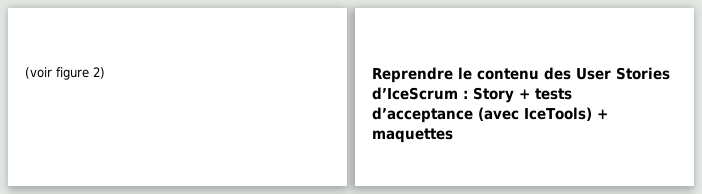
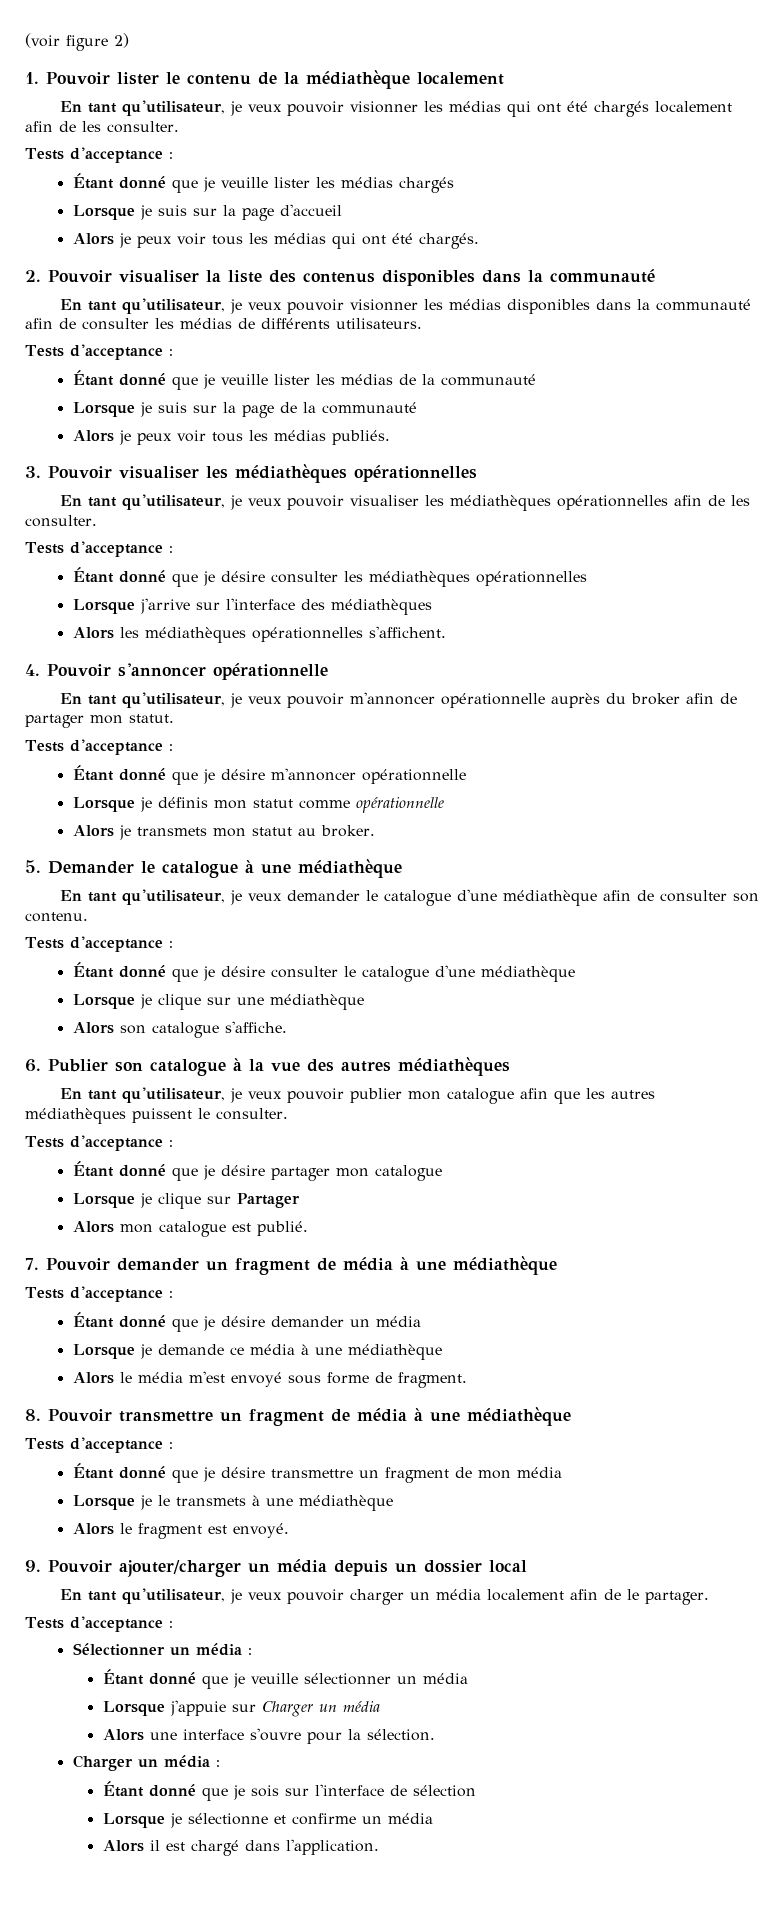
- Reprendre le contenu des User Stories d’IceScrum : Story + tests d’acceptance (avec IceTools) + maquettes
+ 1. Pouvoir lister le contenu de la médiathèque localement
+ En tant qu'utilisateur, je veux pouvoir visionner les médias qui ont été chargés localement afin de les consulter.
+ Tests d'acceptance :
+ Étant donné que je veuille lister les médias chargés
+ Lorsque je suis sur la page d'accueil
+ Alors je peux voir tous les médias qui ont été chargés.
+ 2. Pouvoir visualiser la liste des contenus disponibles dans la communauté
+ En tant qu'utilisateur, je veux pouvoir visionner les médias disponibles dans la communauté afin de consulter les médias de différents utilisateurs.
+ Tests d'acceptance :
+ Étant donné que je veuille lister les médias de la communauté
+ Lorsque je suis sur la page de la communauté
+ Alors je peux voir tous les médias publiés.
+ 3. Pouvoir visualiser les médiathèques opérationnelles
+ En tant qu'utilisateur, je veux pouvoir visualiser les médiathèques opérationnelles afin de les consulter.
+ Tests d'acceptance :
+ Étant donné que je désire consulter les médiathèques opérationnelles
+ Lorsque j'arrive sur l'interface des médiathèques
+ Alors les médiathèques opérationnelles s'affichent.
+ 4. Pouvoir s'annoncer opérationnelle
+ En tant qu'utilisateur, je veux pouvoir m'annoncer opérationnelle auprès du broker afin de partager mon statut.
+ Tests d'acceptance :
+ Étant donné que je désire m'annoncer opérationnelle
+ Lorsque je définis mon statut comme opérationnelle
+ Alors je transmets mon statut au broker.
+ 5. Demander le catalogue à une médiathèque
+ En tant qu'utilisateur, je veux demander le catalogue d'une médiathèque afin de consulter son contenu.
+ Tests d'acceptance :
+ Étant donné que je désire consulter le catalogue d'une médiathèque
+ Lorsque je clique sur une médiathèque
+ Alors son catalogue s'affiche.
+ 6. Publier son catalogue à la vue des autres médiathèques
+ En tant qu'utilisateur, je veux pouvoir publier mon catalogue afin que les autres médiathèques puissent le consulter.
+ Tests d'acceptance :
+ Étant donné que je désire partager mon catalogue
+ Lorsque je clique sur Partager
+ Alors mon catalogue est publié.
+ 7. Pouvoir demander un fragment de média à une médiathèque
+ Tests d'acceptance :
+ Étant donné que je désire demander un média
+ Lorsque je demande ce média à une médiathèque
+ Alors le média m'est envoyé sous forme de fragment.
+ 8. Pouvoir transmettre un fragment de média à une médiathèque
+ Tests d'acceptance :
+ Étant donné que je désire transmettre un fragment de mon média
+ Lorsque je le transmets à une médiathèque
+ Alors le fragment est envoyé.
+ 9. Pouvoir ajouter/charger un média depuis un dossier local
+ En tant qu'utilisateur, je veux pouvoir charger un média localement afin de le partager.
+ Tests d'acceptance :
+ Sélectionner un média :
+ Étant donné que je veuille sélectionner un média
+ Lorsque j'appuie sur Charger un média
+ Alors une interface s'ouvre pour la sélection.
+ Charger un média :
+ Étant donné que je sois sur l'interface de sélection
+ Lorsque je sélectionne et confirme un média
+ Alors il est chargé dans l'application.

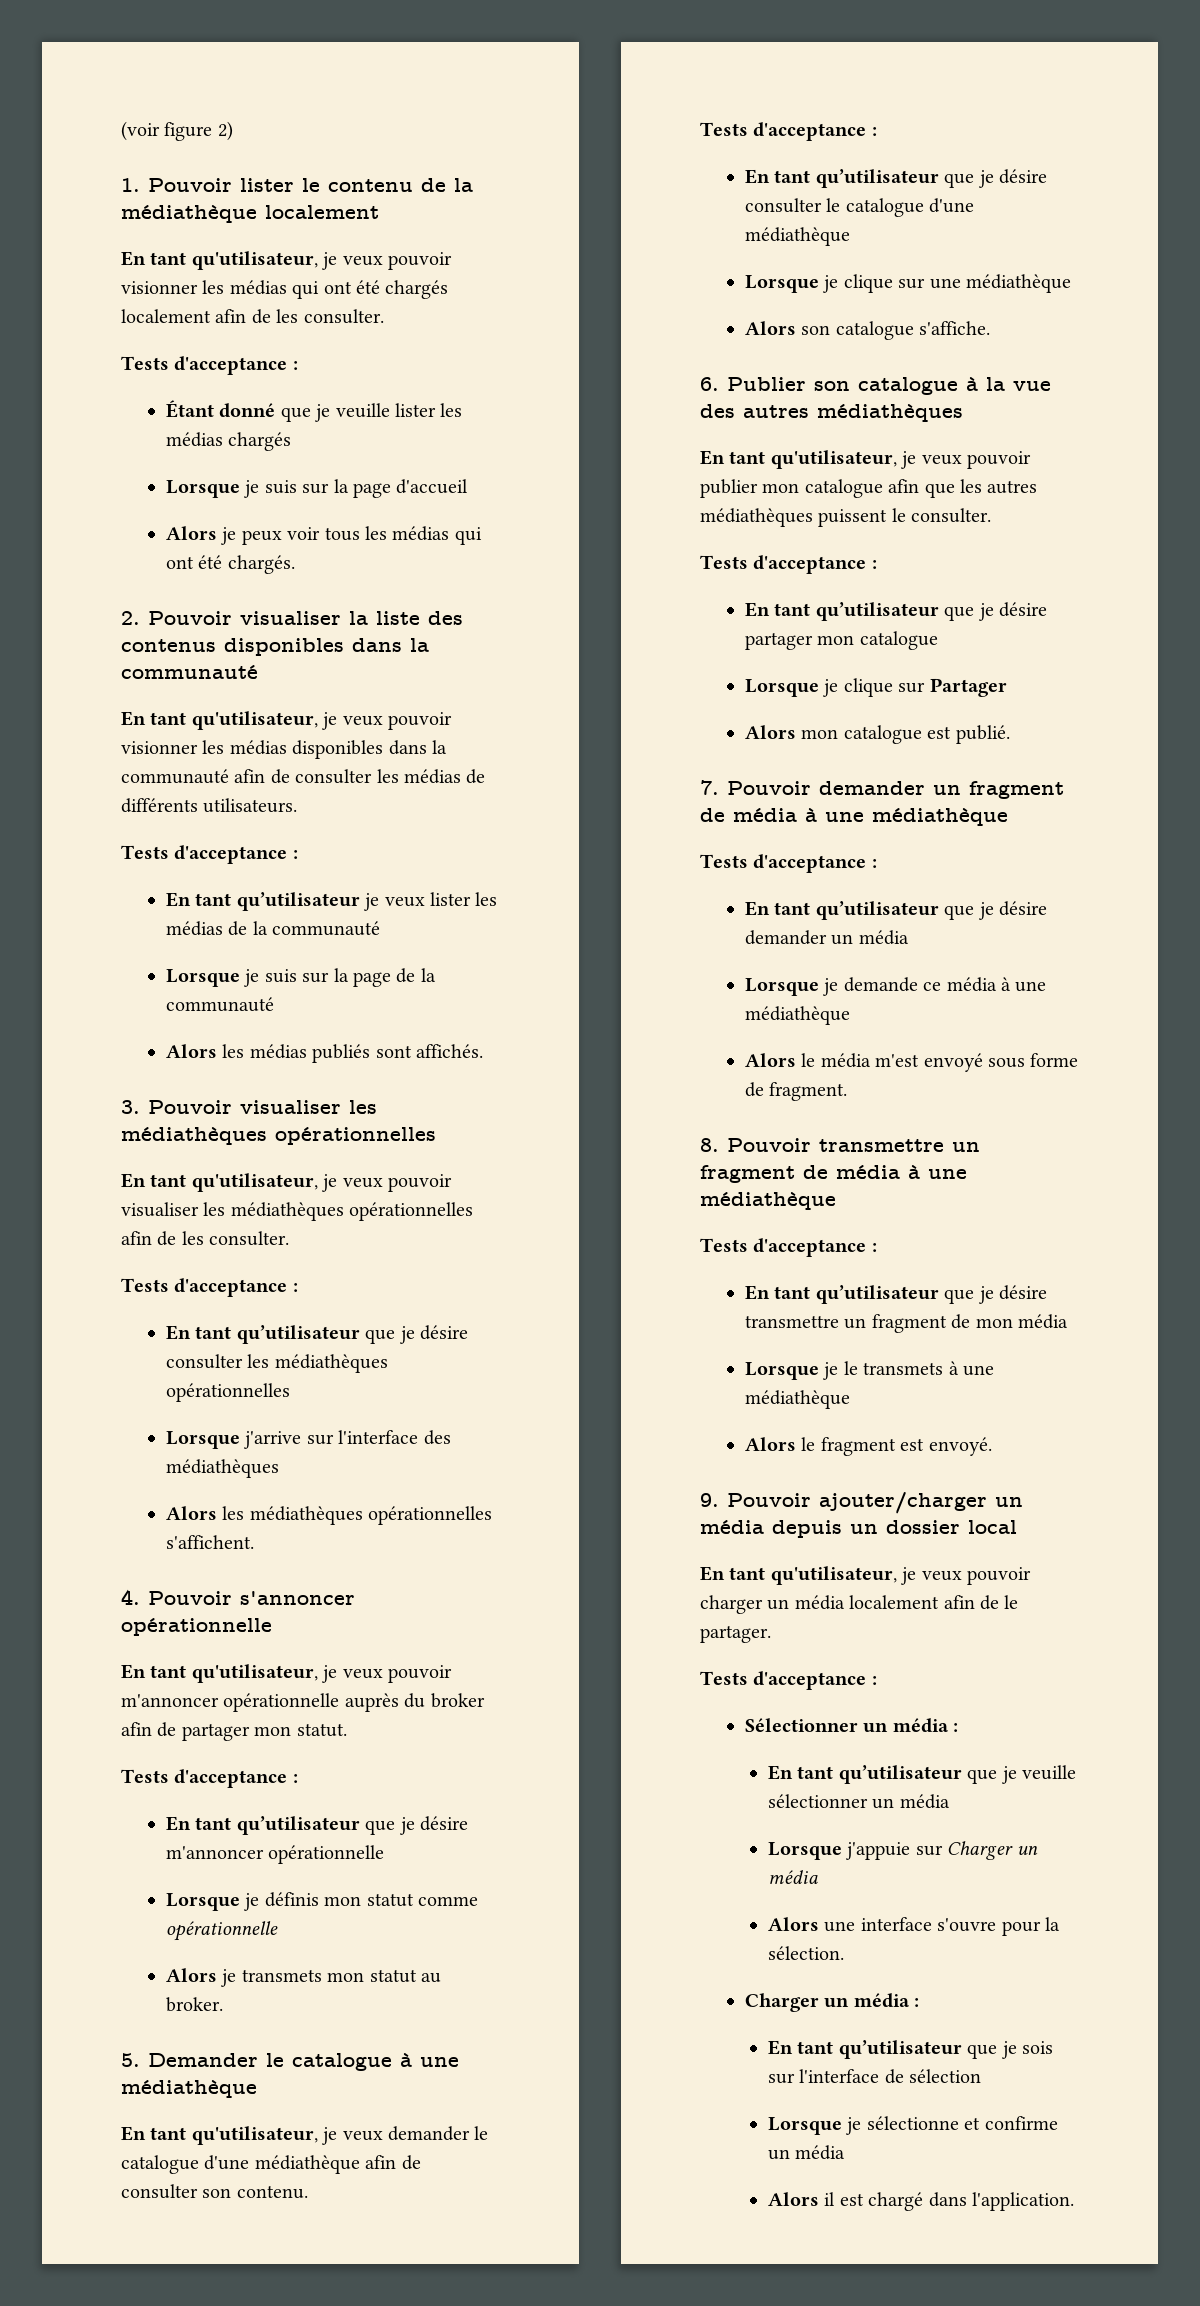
- Étant donné que je veuille lister les médias de la communauté
+ En tant qu’utilisateur je veux lister les médias de la communauté
- Alors je peux voir tous les médias publiés.
+ Alors les médias publiés sont affichés.
- Étant donné que je désire consulter les médiathèques opérationnelles
+ En tant qu’utilisateur que je désire consulter les médiathèques opérationnelles
- Étant donné que je désire m'annoncer opérationnelle
+ En tant qu’utilisateur que je désire m'annoncer opérationnelle
- Étant donné que je désire consulter le catalogue d'une médiathèque
+ En tant qu’utilisateur que je désire consulter le catalogue d'une médiathèque
- Étant donné que je désire partager mon catalogue
+ En tant qu’utilisateur que je désire partager mon catalogue
- Étant donné que je désire demander un média
+ En tant qu’utilisateur que je désire demander un média
- Étant donné que je désire transmettre un fragment de mon média
+ En tant qu’utilisateur que je désire transmettre un fragment de mon média
- Étant donné que je veuille sélectionner un média
+ En tant qu’utilisateur que je veuille sélectionner un média
- Étant donné que je sois sur l'interface de sélection
+ En tant qu’utilisateur que je sois sur l'interface de sélection

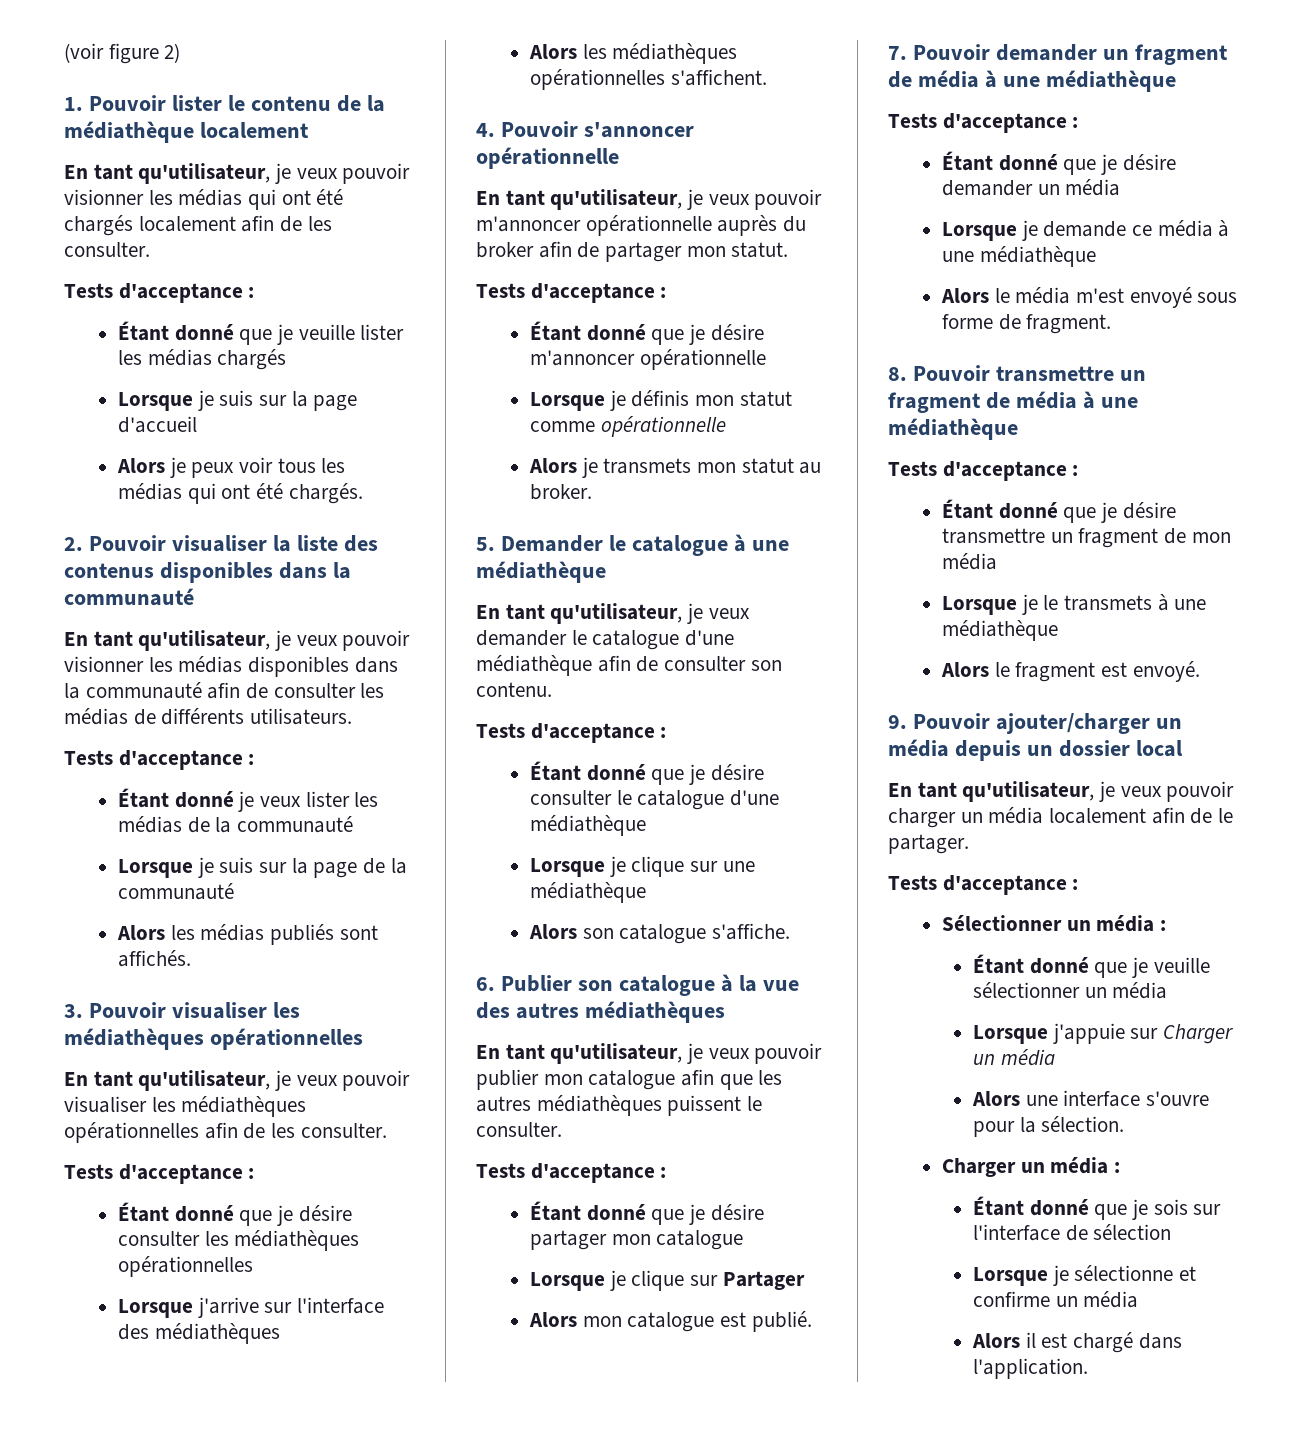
- En tant qu’utilisateur je veux lister les médias de la communauté
+ Étant donné je veux lister les médias de la communauté
- En tant qu’utilisateur que je désire consulter les médiathèques opérationnelles
+ Étant donné que je désire consulter les médiathèques opérationnelles
- En tant qu’utilisateur que je désire m'annoncer opérationnelle
+ Étant donné que je désire m'annoncer opérationnelle
- En tant qu’utilisateur que je désire consulter le catalogue d'une médiathèque
+ Étant donné que je désire consulter le catalogue d'une médiathèque
- En tant qu’utilisateur que je désire partager mon catalogue
+ Étant donné que je désire partager mon catalogue
- En tant qu’utilisateur que je désire demander un média
+ Étant donné que je désire demander un média
- En tant qu’utilisateur que je désire transmettre un fragment de mon média
+ Étant donné que je désire transmettre un fragment de mon média
- En tant qu’utilisateur que je veuille sélectionner un média
+ Étant donné que je veuille sélectionner un média
- En tant qu’utilisateur que je sois sur l'interface de sélection
+ Étant donné que je sois sur l'interface de sélection

